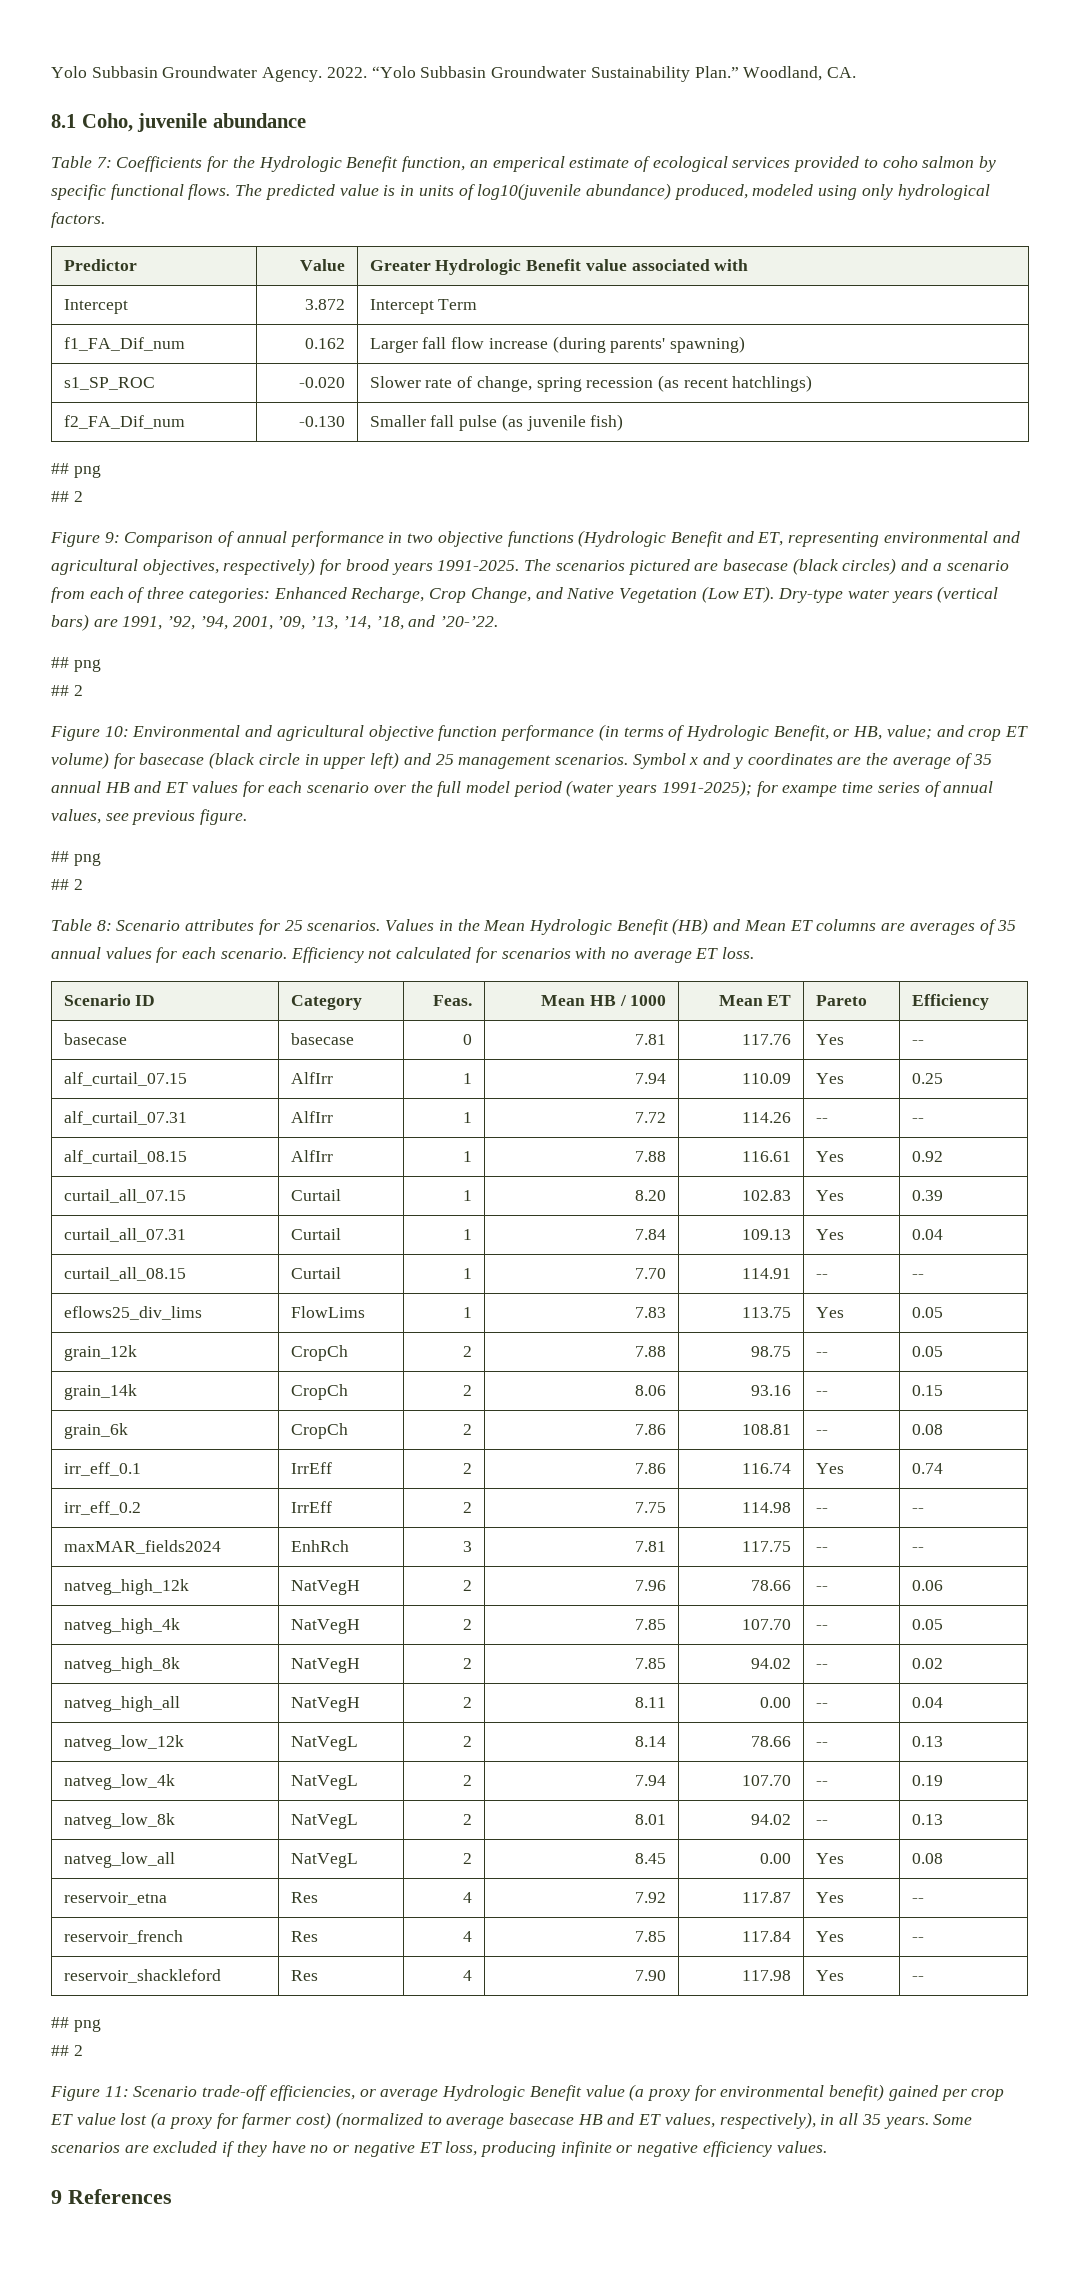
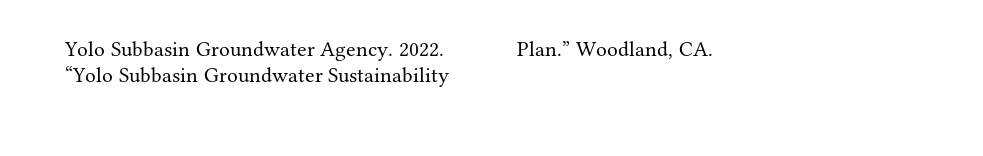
- 8.1 Coho, juvenile abundance
- Table 7: Coefficients for the Hydrologic Benefit function, an emperical estimate of ecological services provided to coho salmon by specific functional flows. The predicted value is in units of log10(juvenile abundance) produced, modeled using only hydrological factors.
- Predictor | Value | Greater Hydrologic Benefit value associated with
- Intercept | 3.872 | Intercept Term
- f1_FA_Dif_num | 0.162 | Larger fall flow increase (during parents' spawning)
- s1_SP_ROC | -0.020 | Slower rate of change, spring recession (as recent hatchlings)
- f2_FA_Dif_num | -0.130 | Smaller fall pulse (as juvenile fish)
- ## png
- ## 2
- Figure 9: Comparison of annual performance in two objective functions (Hydrologic Benefit and ET, representing environmental and agricultural objectives, respectively) for brood years 1991-2025. The scenarios pictured are basecase (black circles) and a scenario from each of three categories: Enhanced Recharge, Crop Change, and Native Vegetation (Low ET). Dry-type water years (vertical bars) are 1991, ’92, ’94, 2001, ’09, ’13, ’14, ’18, and ’20-’22.
- ## png
- ## 2
- Figure 10: Environmental and agricultural objective function performance (in terms of Hydrologic Benefit, or HB, value; and crop ET volume) for basecase (black circle in upper left) and 25 management scenarios. Symbol x and y coordinates are the average of 35 annual HB and ET values for each scenario over the full model period (water years 1991-2025); for exampe time series of annual values, see previous figure.
- ## png
- ## 2
- Table 8: Scenario attributes for 25 scenarios. Values in the Mean Hydrologic Benefit (HB) and Mean ET columns are averages of 35 annual values for each scenario. Efficiency not calculated for scenarios with no average ET loss.
- Scenario ID | Category | Feas. | Mean HB / 1000 | Mean ET | Pareto | Efficiency
- basecase | basecase | 0 | 7.81 | 117.76 | Yes | --
- alf_curtail_07.15 | AlfIrr | 1 | 7.94 | 110.09 | Yes | 0.25
- alf_curtail_07.31 | AlfIrr | 1 | 7.72 | 114.26 | -- | --
- alf_curtail_08.15 | AlfIrr | 1 | 7.88 | 116.61 | Yes | 0.92
- curtail_all_07.15 | Curtail | 1 | 8.20 | 102.83 | Yes | 0.39
- curtail_all_07.31 | Curtail | 1 | 7.84 | 109.13 | Yes | 0.04
- curtail_all_08.15 | Curtail | 1 | 7.70 | 114.91 | -- | --
- eflows25_div_lims | FlowLims | 1 | 7.83 | 113.75 | Yes | 0.05
- grain_12k | CropCh | 2 | 7.88 | 98.75 | -- | 0.05
- grain_14k | CropCh | 2 | 8.06 | 93.16 | -- | 0.15
- grain_6k | CropCh | 2 | 7.86 | 108.81 | -- | 0.08
- irr_eff_0.1 | IrrEff | 2 | 7.86 | 116.74 | Yes | 0.74
- irr_eff_0.2 | IrrEff | 2 | 7.75 | 114.98 | -- | --
- maxMAR_fields2024 | EnhRch | 3 | 7.81 | 117.75 | -- | --
- natveg_high_12k | NatVegH | 2 | 7.96 | 78.66 | -- | 0.06
- natveg_high_4k | NatVegH | 2 | 7.85 | 107.70 | -- | 0.05
- natveg_high_8k | NatVegH | 2 | 7.85 | 94.02 | -- | 0.02
- natveg_high_all | NatVegH | 2 | 8.11 | 0.00 | -- | 0.04
- natveg_low_12k | NatVegL | 2 | 8.14 | 78.66 | -- | 0.13
- natveg_low_4k | NatVegL | 2 | 7.94 | 107.70 | -- | 0.19
- natveg_low_8k | NatVegL | 2 | 8.01 | 94.02 | -- | 0.13
- natveg_low_all | NatVegL | 2 | 8.45 | 0.00 | Yes | 0.08
- reservoir_etna | Res | 4 | 7.92 | 117.87 | Yes | --
- reservoir_french | Res | 4 | 7.85 | 117.84 | Yes | --
- reservoir_shackleford | Res | 4 | 7.90 | 117.98 | Yes | --
- ## png
- ## 2
- Figure 11: Scenario trade-off efficiencies, or average Hydrologic Benefit value (a proxy for environmental benefit) gained per crop ET value lost (a proxy for farmer cost) (normalized to average basecase HB and ET values, respectively), in all 35 years. Some scenarios are excluded if they have no or negative ET loss, producing infinite or negative efficiency values.
- 9 References

